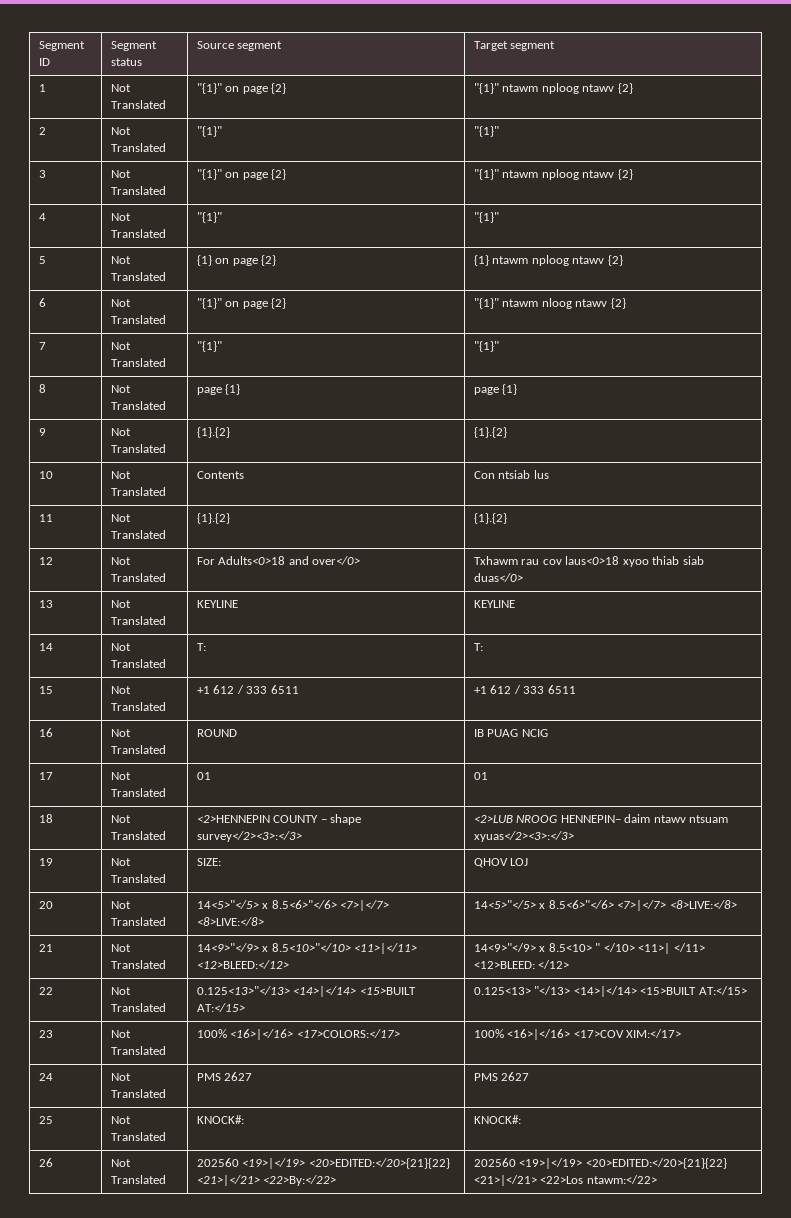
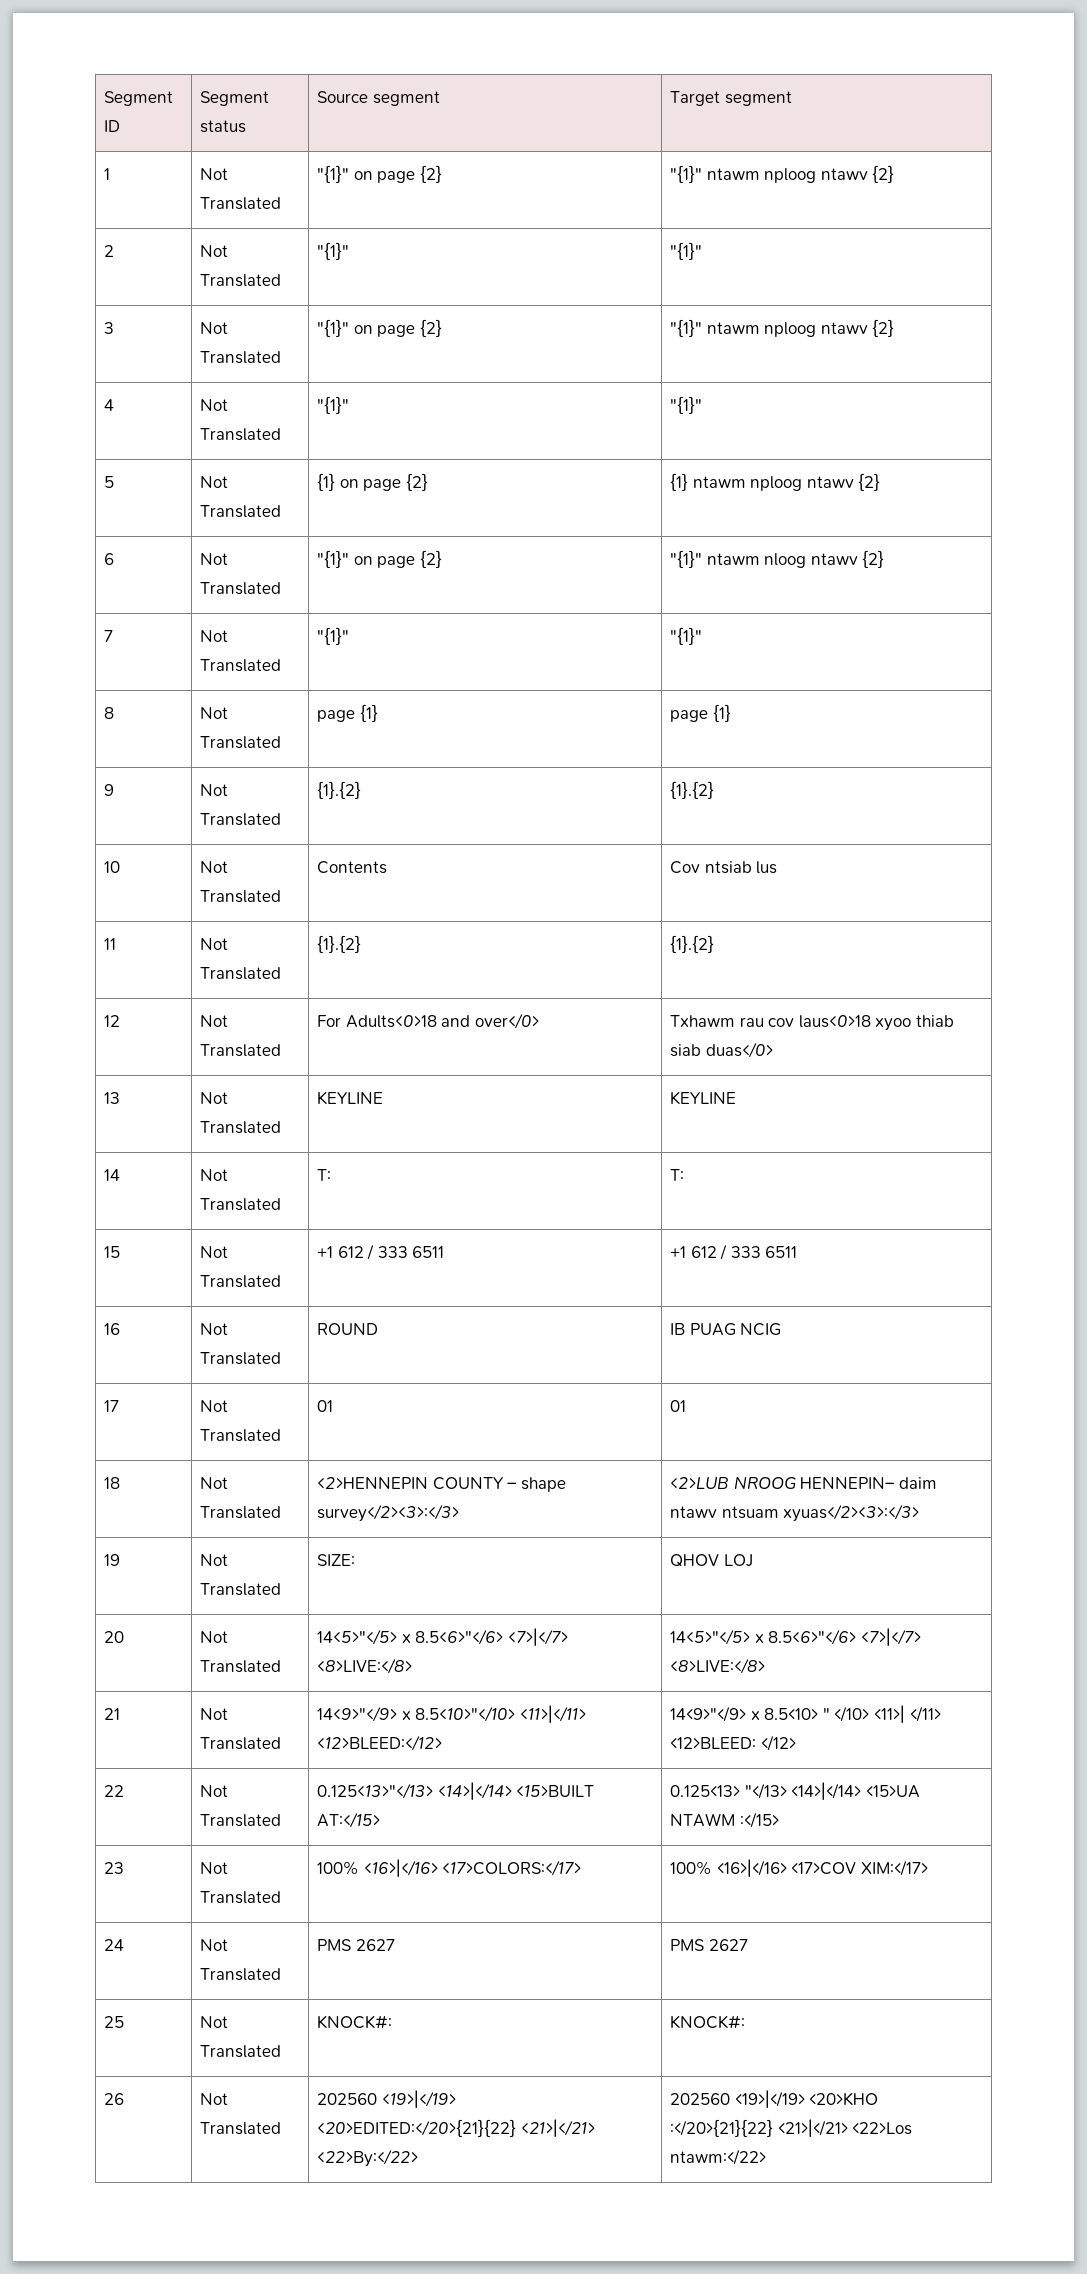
- 10 | Not Translated | Contents | Con ntsiab lus
+ 10 | Not Translated | Contents | Cov ntsiab lus
- 22 | Not Translated | 0.125<13>"</13> <14>|</14> <15>BUILT AT:</15> | 0.125<13> "</13> <14>|</14> <15>BUILT AT:</15>
+ 22 | Not Translated | 0.125<13>"</13> <14>|</14> <15>BUILT AT:</15> | 0.125<13> "</13> <14>|</14> <15>UA NTAWM :</15>
- 26 | Not Translated | 202560 <19>|</19> <20>EDITED:</20>{21}{22} <21>|</21> <22>By:</22> | 202560 <19>|</19> <20>EDITED:</20>{21}{22} <21>|</21> <22>Los ntawm:</22>
+ 26 | Not Translated | 202560 <19>|</19> <20>EDITED:</20>{21}{22} <21>|</21> <22>By:</22> | 202560 <19>|</19> <20>KHO :</20>{21}{22} <21>|</21> <22>Los ntawm:</22>

